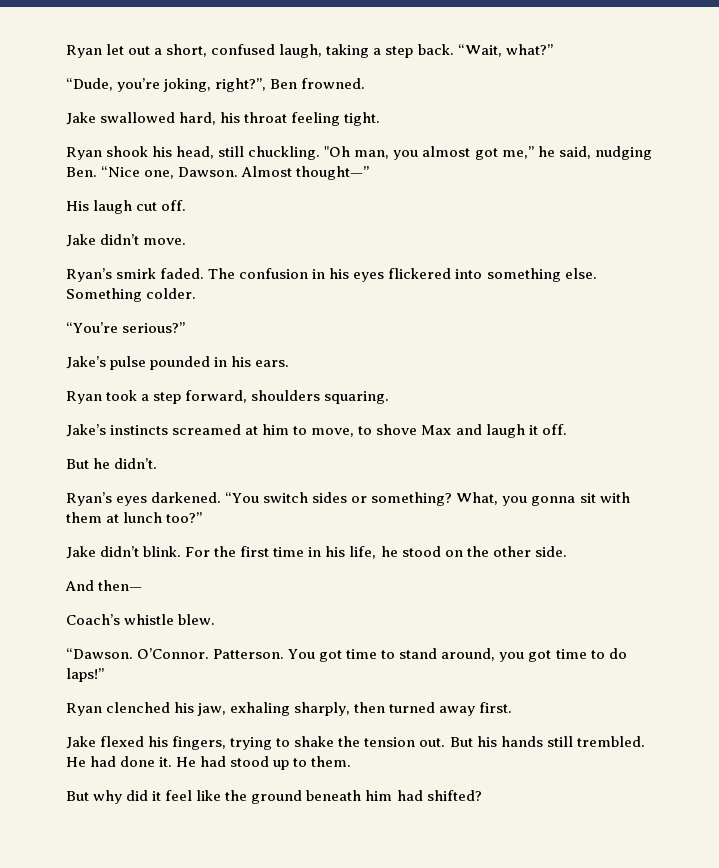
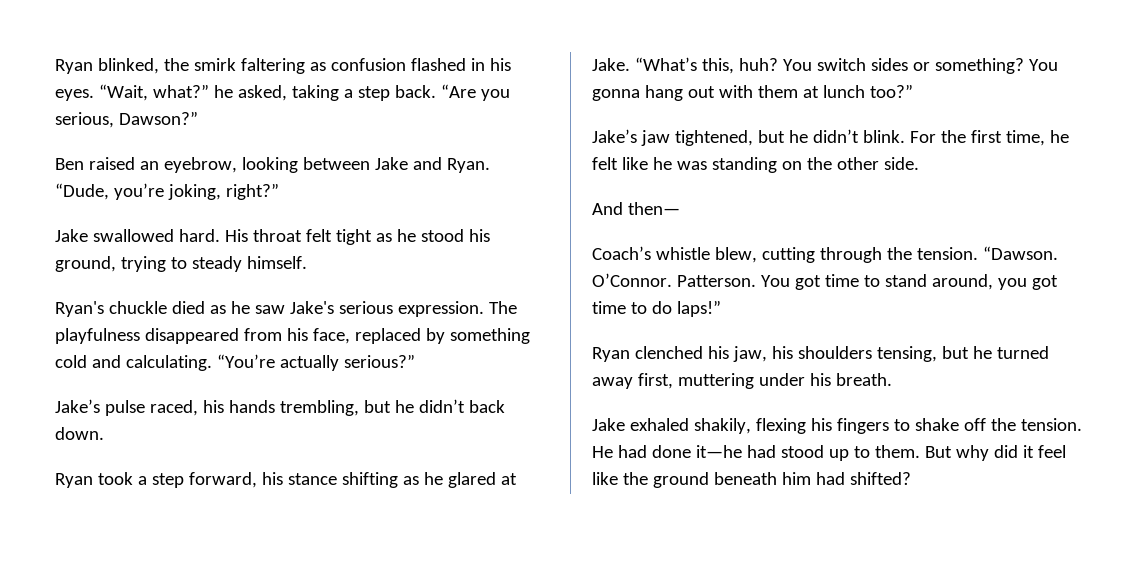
- Ryan let out a short, confused laugh, taking a step back. “Wait, what?”
- “Dude, you’re joking, right?”, Ben frowned.
- Jake swallowed hard, his throat feeling tight.
- Ryan shook his head, still chuckling. "Oh man, you almost got me,” he said, nudging Ben. “Nice one, Dawson. Almost thought—”
- His laugh cut off.
- Jake didn’t move.
- Ryan’s smirk faded. The confusion in his eyes flickered into something else. Something colder.
- “You’re serious?”
- Jake’s pulse pounded in his ears.
+ Ryan blinked, the smirk faltering as confusion flashed in his eyes. “Wait, what?” he asked, taking a step back. “Are you serious, Dawson?”
+ Ben raised an eyebrow, looking between Jake and Ryan. “Dude, you’re joking, right?”
+ Jake swallowed hard. His throat felt tight as he stood his ground, trying to steady himself.
+ Ryan's chuckle died as he saw Jake's serious expression. The playfulness disappeared from his face, replaced by something cold and calculating. “You’re actually serious?”
+ Jake’s pulse raced, his hands trembling, but he didn’t back down.
- Ryan took a step forward, shoulders squaring.
- Jake’s instincts screamed at him to move, to shove Max and laugh it off.
- But he didn’t.
- Ryan’s eyes darkened. “You switch sides or something? What, you gonna sit with them at lunch too?”
+ Ryan took a step forward, his stance shifting as he glared at Jake. “What’s this, huh? You switch sides or something? You gonna hang out with them at lunch too?”
- Jake didn’t blink.
+ Jake’s jaw tightened, but he didn’t blink.
- For the first time in his life, he stood on the other side.
+ For the first time, he felt like he was standing on the other side.
- Coach’s whistle blew.
- “Dawson.
+ Coach’s whistle blew, cutting through the tension. “Dawson.
- Ryan clenched his jaw, exhaling sharply, then turned away first.
- Jake flexed his fingers, trying to shake the tension out. But his hands still trembled.
+ Ryan clenched his jaw, his shoulders tensing, but he turned away first, muttering under his breath.
+ Jake exhaled shakily, flexing his fingers to shake off the tension.
- He had done it. He had stood up to them.
- But why did it feel like the ground beneath him had shifted?
+ He had done it—he had stood up to them. But why did it feel like the ground beneath him had shifted?

